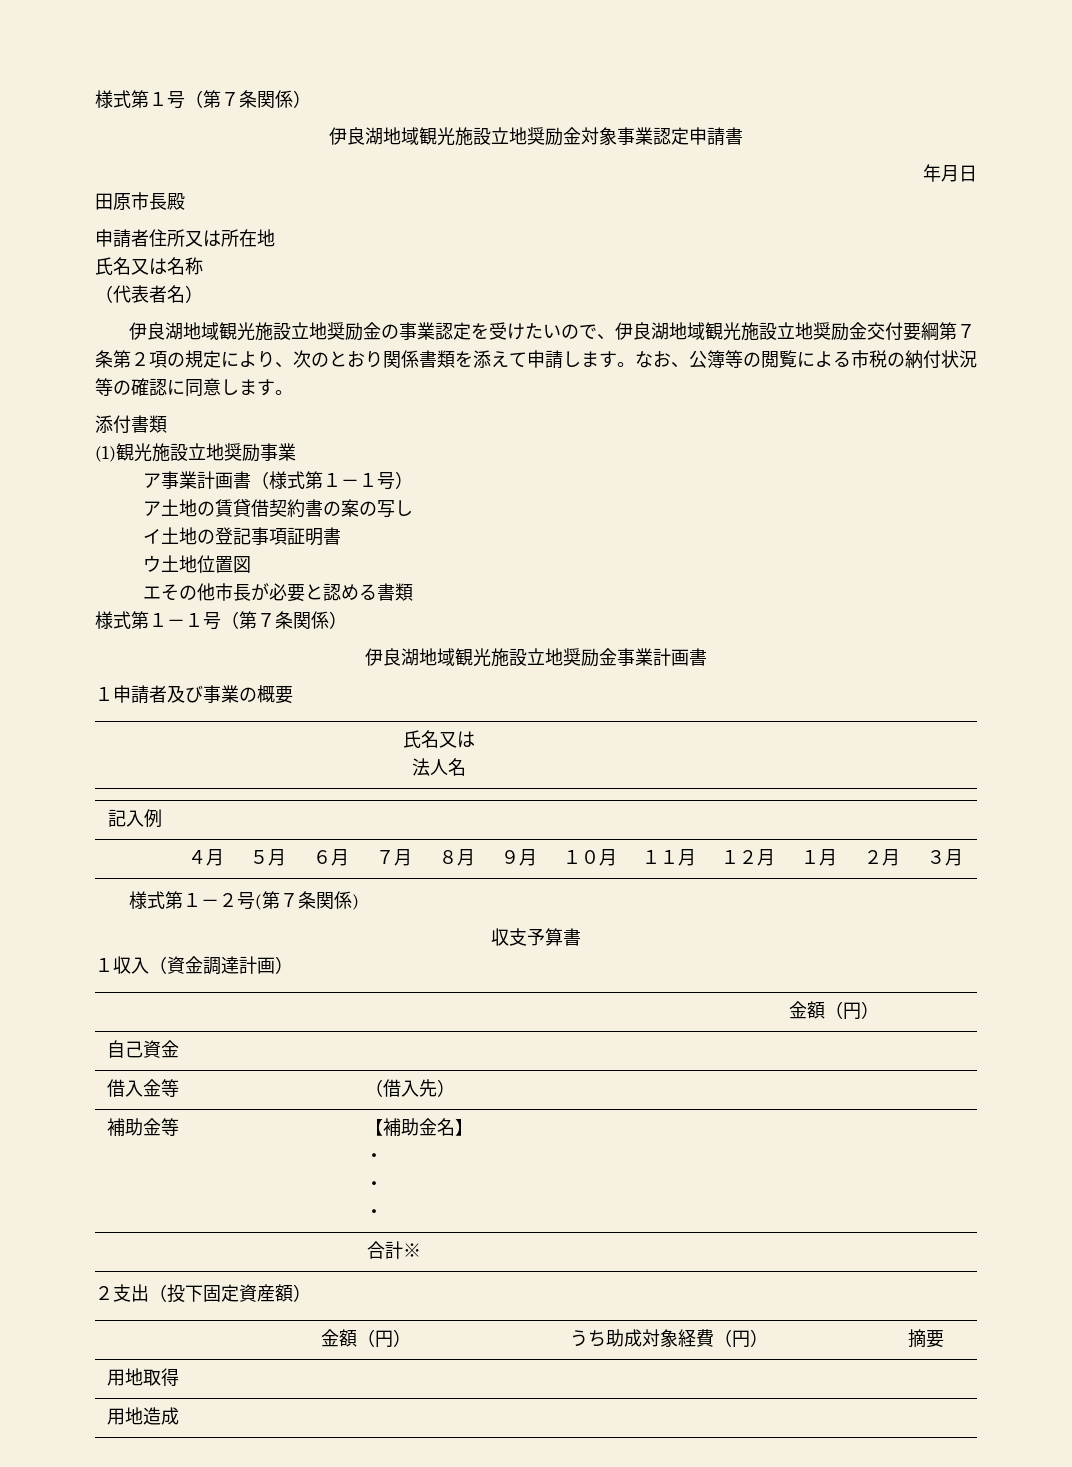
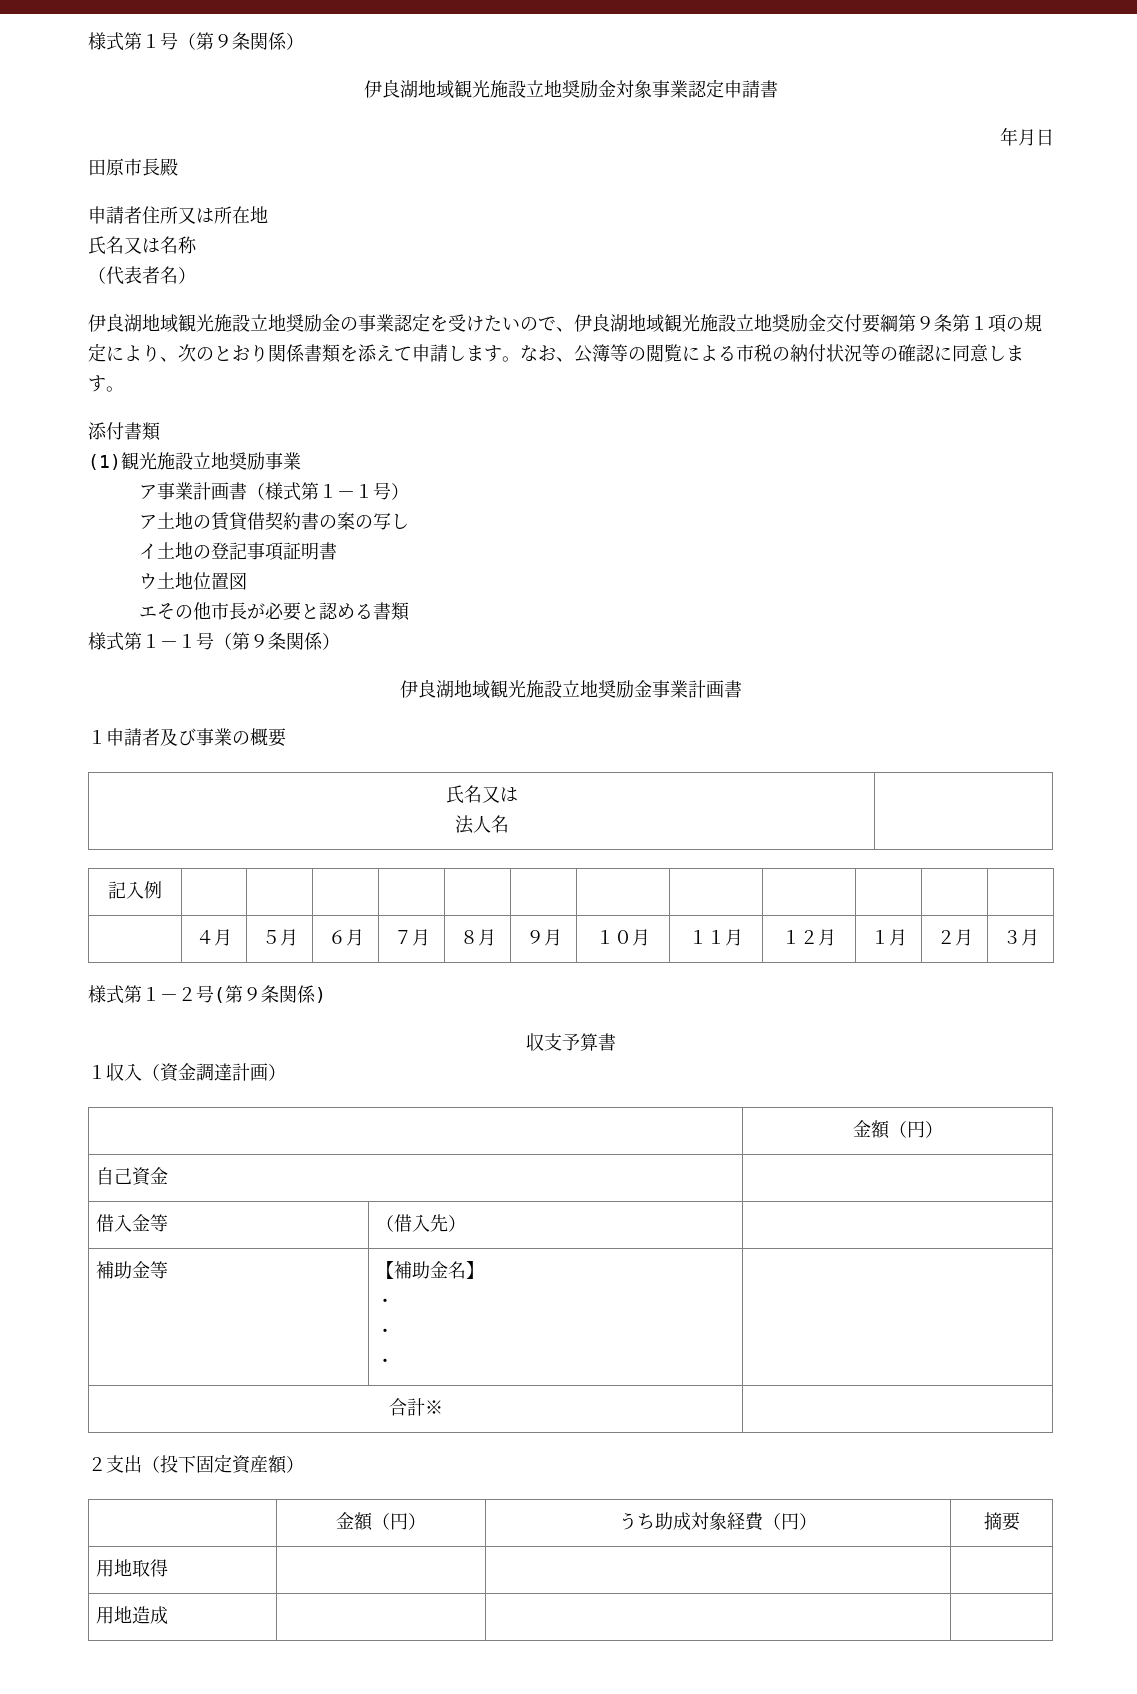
- 様式第１号（第７条関係）
+ 様式第１号（第９条関係）
- 伊良湖地域観光施設立地奨励金の事業認定を受けたいので、伊良湖地域観光施設立地奨励金交付要綱第７条第２項の規定により、次のとおり関係書類を添えて申請します。
+ 伊良湖地域観光施設立地奨励金の事業認定を受けたいので、伊良湖地域観光施設立地奨励金交付要綱第９条第１項の規定により、次のとおり関係書類を添えて申請します。
- 様式第１－１号（第７条関係）
+ 様式第１－１号（第９条関係）
- 様式第１－２号(第７条関係)
+ 様式第１－２号(第９条関係)

